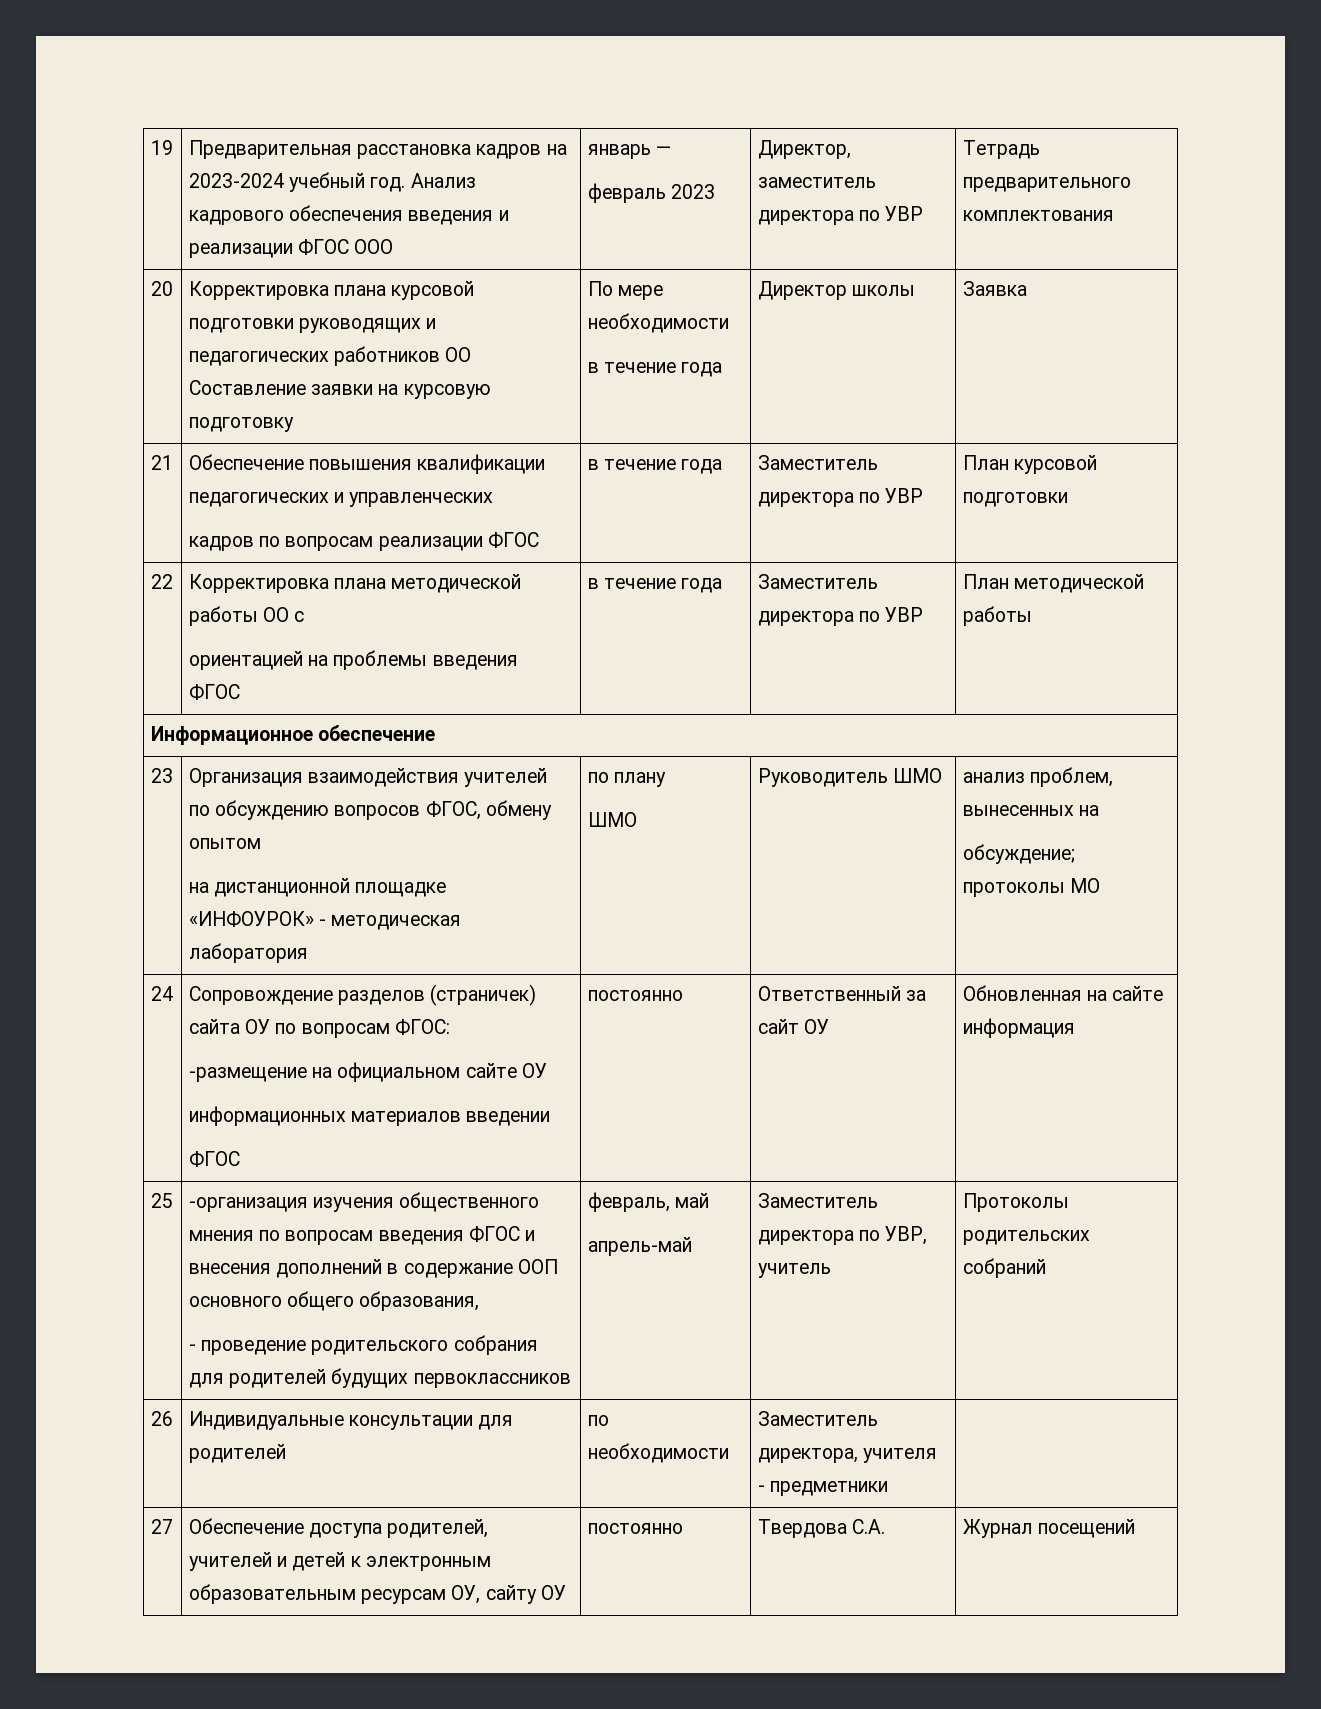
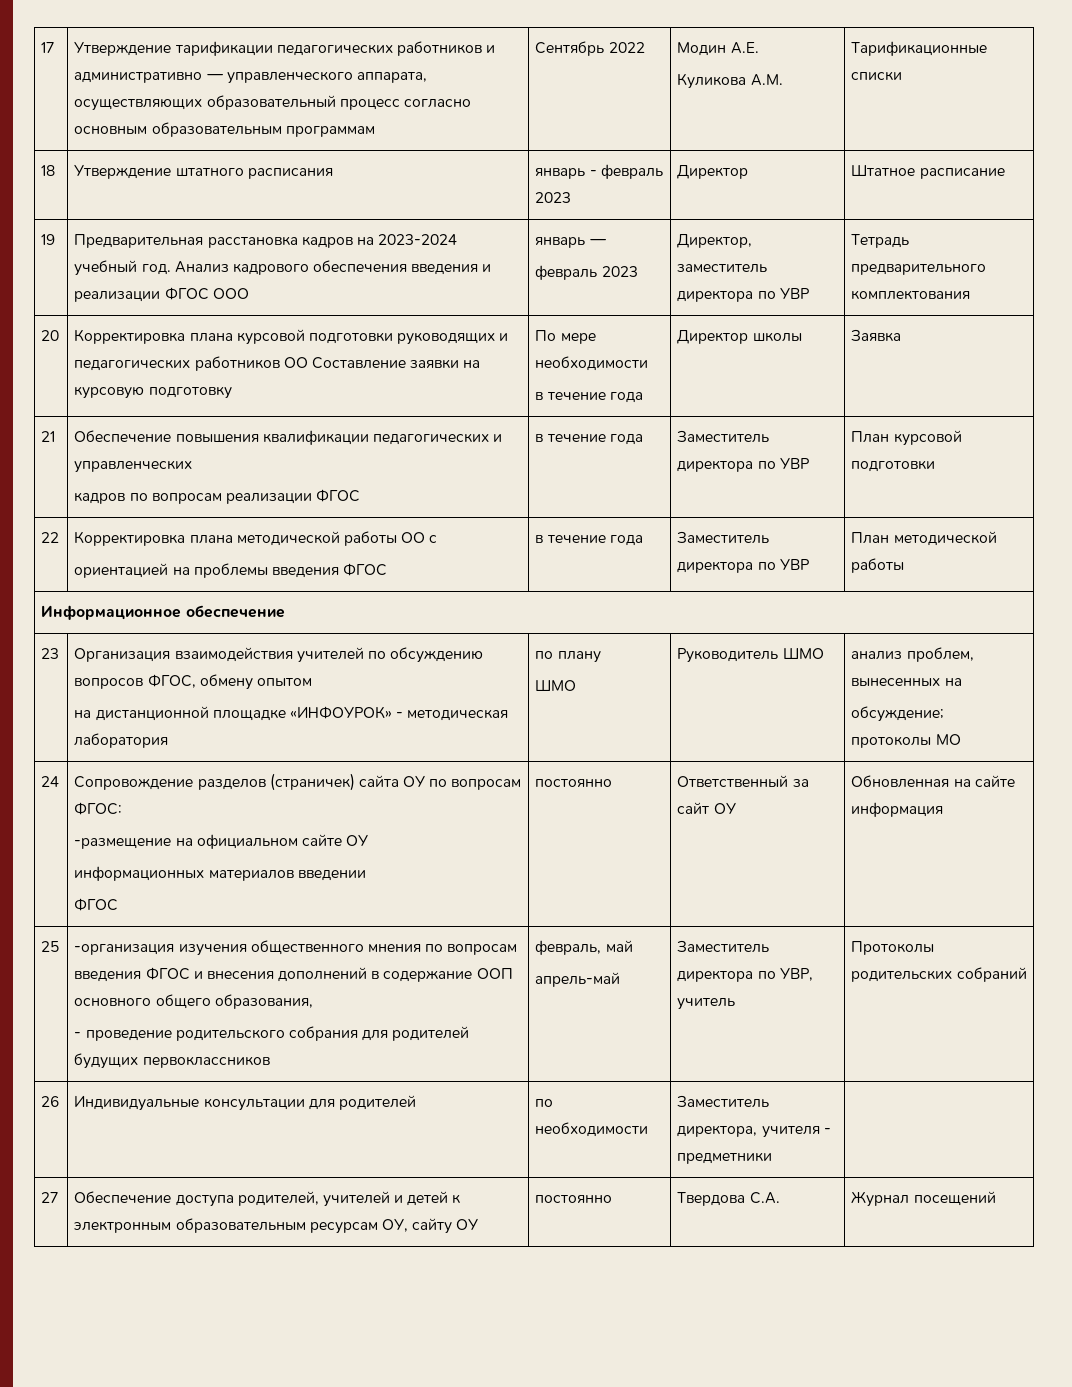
+ 17 | Утверждение тарификации педагогических работников и административно — управленческого аппарата, осуществляющих образовательный процесс согласно основным образовательным программам | Сентябрь 2022 | Модин А.Е.
+ Куликова А.М. | Тарификационные списки
+ 18 | Утверждение штатного расписания | январь - февраль 2023 | Директор | Штатное расписание

